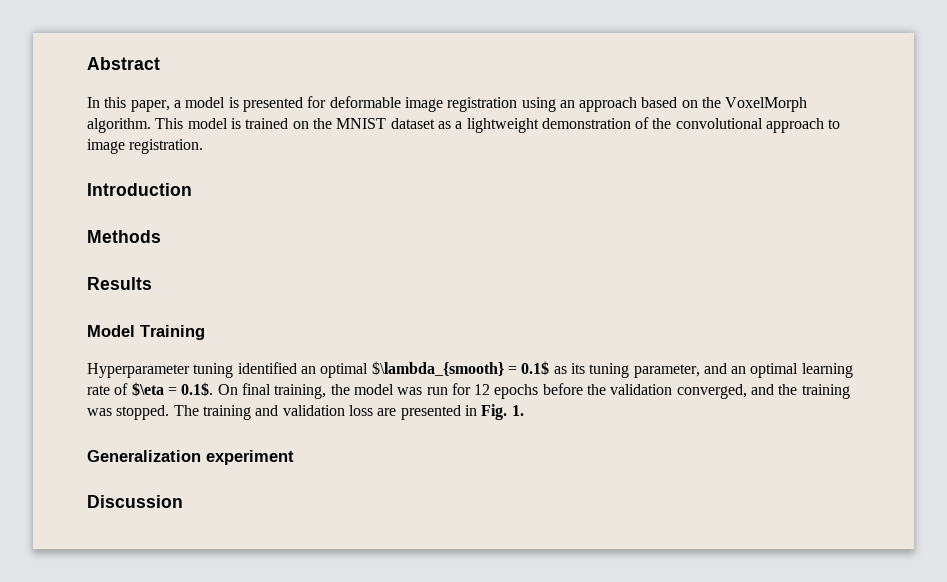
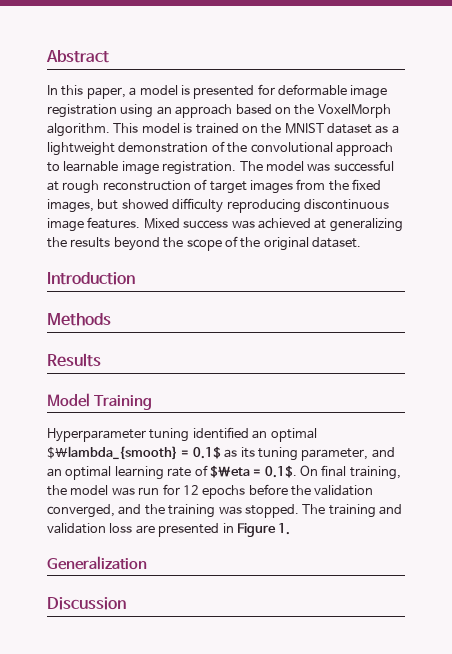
- This model is trained on the MNIST dataset as a lightweight demonstration of the convolutional approach to image registration.
+ This model is trained on the MNIST dataset as a lightweight demonstration of the convolutional approach to learnable image registration. The model was successful at rough reconstruction of target images from the fixed images, but showed difficulty reproducing discontinuous image features. Mixed success was achieved at generalizing the results beyond the scope of the original dataset.
- The training and validation loss are presented in Fig. 1.
+ The training and validation loss are presented in Figure 1.
- Generalization experiment
+ Generalization

